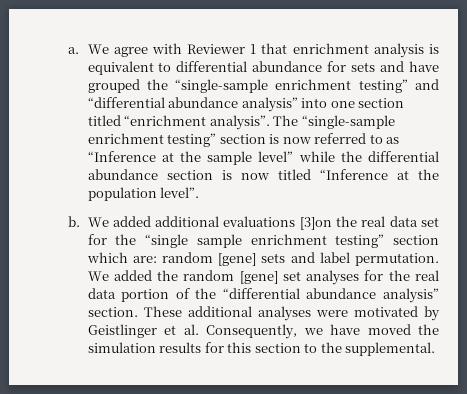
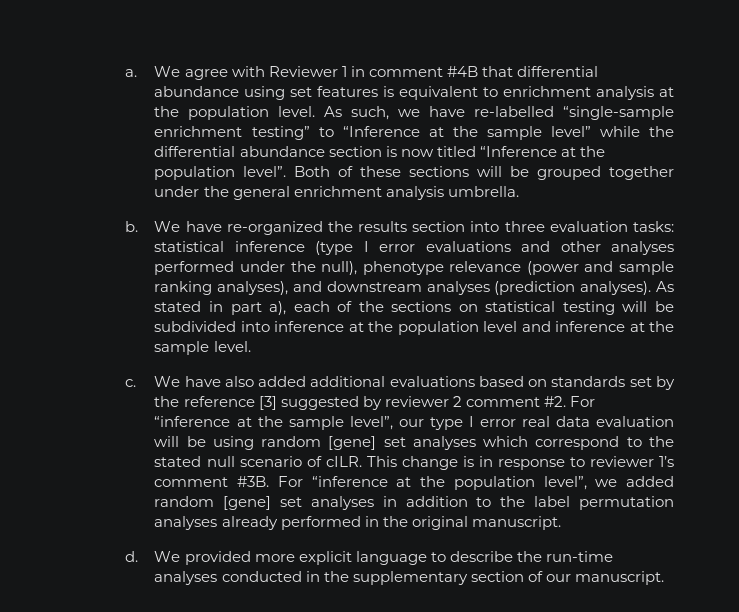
- We agree with Reviewer 1 that enrichment analysis is equivalent to differential abundance for sets and have grouped the “single-sample enrichment testing” and “differential abundance analysis” into one section titled “enrichment analysis”. The “single-sample enrichment testing” section is now referred to as “Inference at the sample level” while the differential abundance section is now titled “Inference at the population level”.
- b. We added additional evaluations [3]on the real data set for the “single sample enrichment testing” section which are: random [gene] sets and label permutation. We added the random [gene] set analyses for the real data portion of the “differential abundance analysis” section. These additional analyses were motivated by Geistlinger et al. Consequently, we have moved the simulation results for this section to the supplemental.
+ We agree with Reviewer 1 in comment #4B that differential abundance using set features is equivalent to enrichment analysis at the population level. As such, we have re-labelled “single-sample enrichment testing” to “Inference at the sample level” while the differential abundance section is now titled “Inference at the population level”. Both of these sections will be grouped together under the general enrichment analysis umbrella.
+ b. We have re-organized the results section into three evaluation tasks: statistical inference (type I error evaluations and other analyses performed under the null), phenotype relevance (power and sample ranking analyses), and downstream analyses (prediction analyses). As stated in part a), each of the sections on statistical testing will be subdivided into inference at the population level and inference at the sample level.
+ c. We have also added additional evaluations based on standards set by the reference [3] suggested by reviewer 2 comment #2. For “inference at the sample level”, our type I error real data evaluation will be using random [gene] set analyses which correspond to the stated null scenario of cILR. This change is in response to reviewer 1’s comment #3B. For “inference at the population level”, we added random [gene] set analyses in addition to the label permutation analyses already performed in the original manuscript.
+ d. We provided more explicit language to describe the run-time analyses conducted in the supplementary section of our manuscript.

